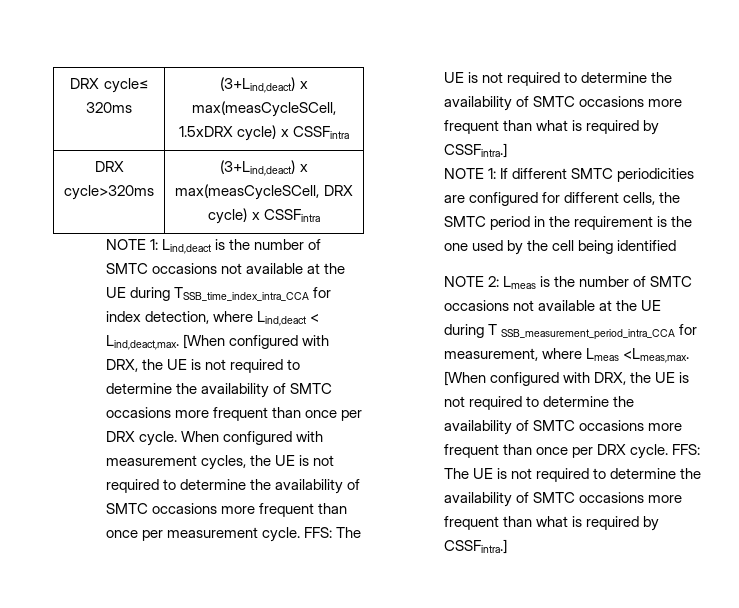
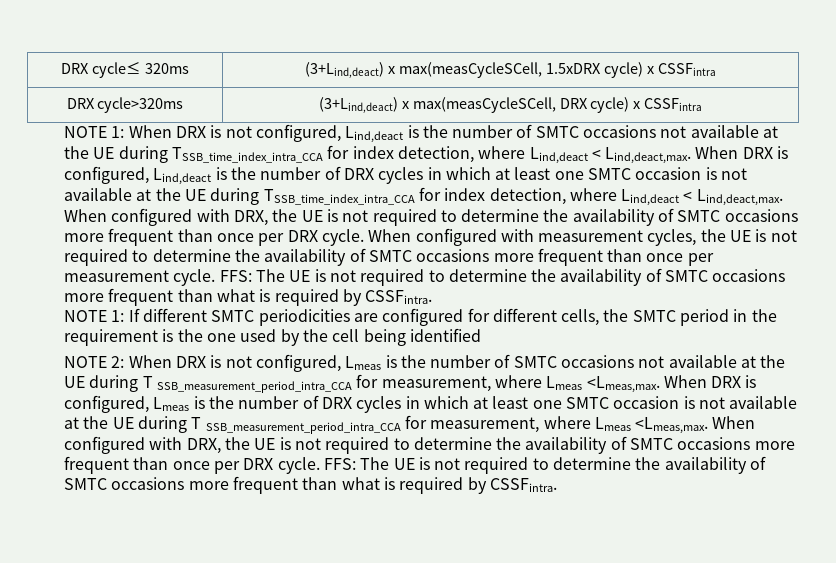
- NOTE 1: Lind,deact is the number of SMTC occasions not available at the UE during TSSB_time_index_intra_CCA for index detection, where Lind,deact < Lind,deact,max. [When configured with DRX, the UE is not required to determine the availability of SMTC occasions more frequent than once per DRX cycle.
+ NOTE 1: When DRX is not configured, Lind,deact is the number of SMTC occasions not available at the UE during TSSB_time_index_intra_CCA for index detection, where Lind,deact < Lind,deact,max. When DRX is configured, Lind,deact is the number of DRX cycles in which at least one SMTC occasion is not available at the UE during TSSB_time_index_intra_CCA for index detection, where Lind,deact < Lind,deact,max. When configured with DRX, the UE is not required to determine the availability of SMTC occasions more frequent than once per DRX cycle.
- When configured with measurement cycles, the UE is not required to determine the availability of SMTC occasions more frequent than once per measurement cycle. FFS: The UE is not required to determine the availability of SMTC occasions more frequent than what is required by CSSFintra.]
+ When configured with measurement cycles, the UE is not required to determine the availability of SMTC occasions more frequent than once per measurement cycle. FFS: The UE is not required to determine the availability of SMTC occasions more frequent than what is required by CSSFintra.
- NOTE 2: Lmeas is the number of SMTC occasions not available at the UE during T SSB_measurement_period_intra_CCA for measurement, where Lmeas <Lmeas,max. [When configured with DRX, the UE is not required to determine the availability of SMTC occasions more frequent than once per DRX cycle. FFS: The UE is not required to determine the availability of SMTC occasions more frequent than what is required by CSSFintra.]
+ NOTE 2: When DRX is not configured, Lmeas is the number of SMTC occasions not available at the UE during T SSB_measurement_period_intra_CCA for measurement, where Lmeas <Lmeas,max. When DRX is configured, Lmeas is the number of DRX cycles in which at least one SMTC occasion is not available at the UE during T SSB_measurement_period_intra_CCA for measurement, where Lmeas <Lmeas,max. When configured with DRX, the UE is not required to determine the availability of SMTC occasions more frequent than once per DRX cycle. FFS: The UE is not required to determine the availability of SMTC occasions more frequent than what is required by CSSFintra.

